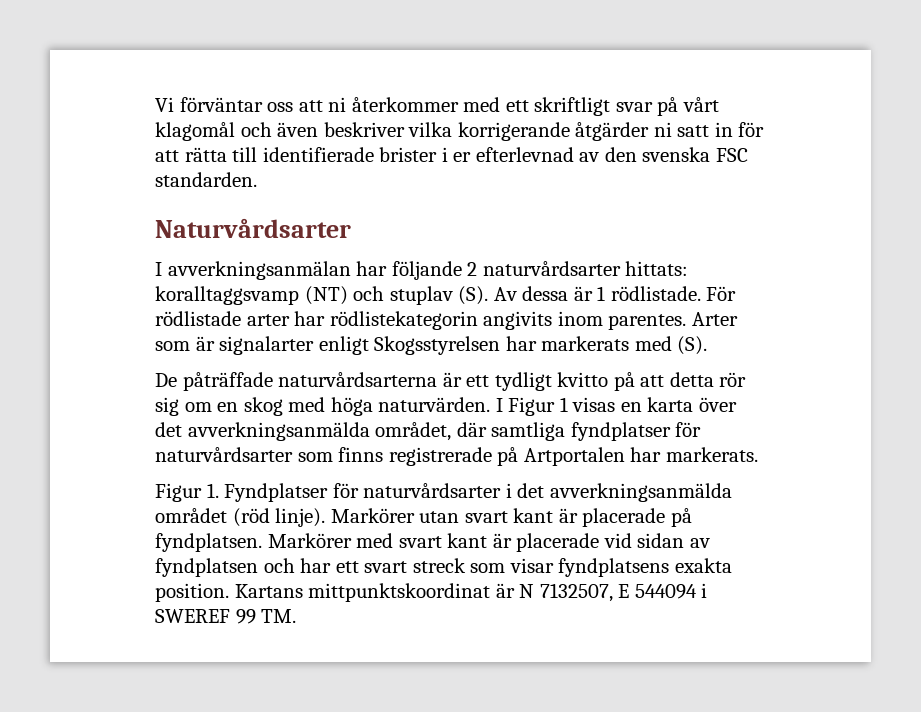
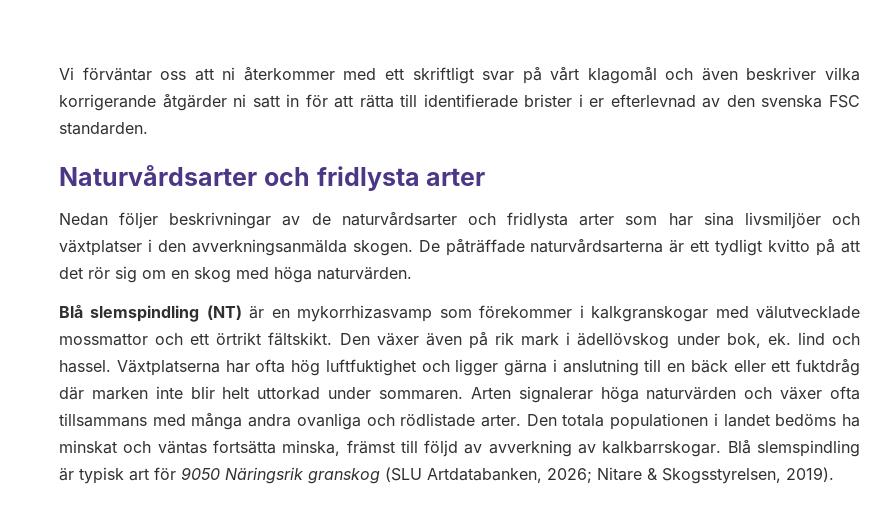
- Naturvårdsarter
- I avverkningsanmälan har följande 2 naturvårdsarter hittats: koralltaggsvamp (NT) och stuplav (S). Av dessa är 1 rödlistade. För rödlistade arter har rödlistekategorin angivits inom parentes. Arter som är signalarter enligt Skogsstyrelsen har markerats med (S).
- De påträffade naturvårdsarterna är ett tydligt kvitto på att detta rör sig om en skog med höga naturvärden. I Figur 1 visas en karta över det avverkningsanmälda området, där samtliga fyndplatser för naturvårdsarter som finns registrerade på Artportalen har markerats.
- Figur 1. Fyndplatser för naturvårdsarter i det avverkningsanmälda området (röd linje). Markörer utan svart kant är placerade på fyndplatsen. Markörer med svart kant är placerade vid sidan av fyndplatsen och har ett svart streck som visar fyndplatsens exakta position. Kartans mittpunktskoordinat är N 7132507, E 544094 i SWEREF 99 TM.
+ Naturvårdsarter och fridlysta arter
+ Nedan följer beskrivningar av de naturvårdsarter och fridlysta arter som har sina livsmiljöer och växtplatser i den avverkningsanmälda skogen. De påträffade naturvårdsarterna är ett tydligt kvitto på att det rör sig om en skog med höga naturvärden.
+ Blå slemspindling (NT) är en mykorrhizasvamp som förekommer i kalkgranskogar med välutvecklade mossmattor och ett örtrikt fältskikt. Den växer även på rik mark i ädellövskog under bok, ek. lind och hassel. Växtplatserna har ofta hög luftfuktighet och ligger gärna i anslutning till en bäck eller ett fuktdråg där marken inte blir helt uttorkad under sommaren. Arten signalerar höga naturvärden och växer ofta tillsammans med många andra ovanliga och rödlistade arter. Den totala populationen i landet bedöms ha minskat och väntas fortsätta minska, främst till följd av avverkning av kalkbarrskogar. Blå slemspindling är typisk art för 9050 Näringsrik granskog (SLU Artdatabanken, 2026; Nitare & Skogsstyrelsen, 2019).

